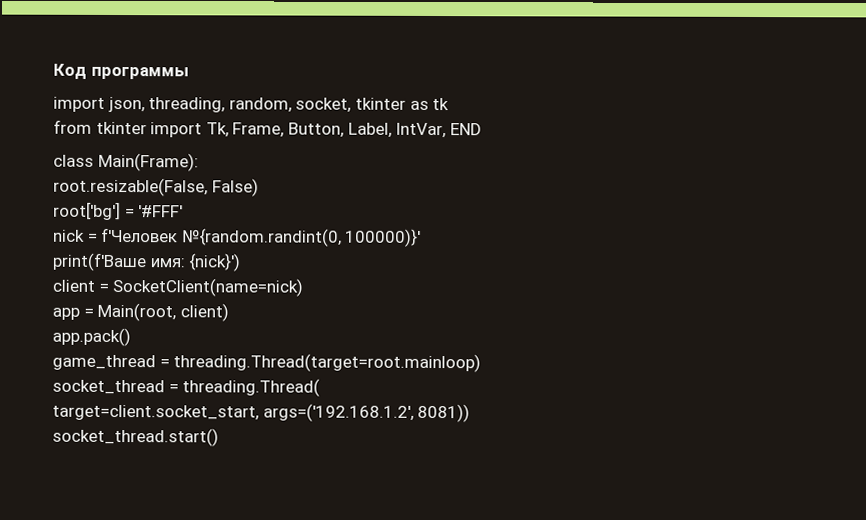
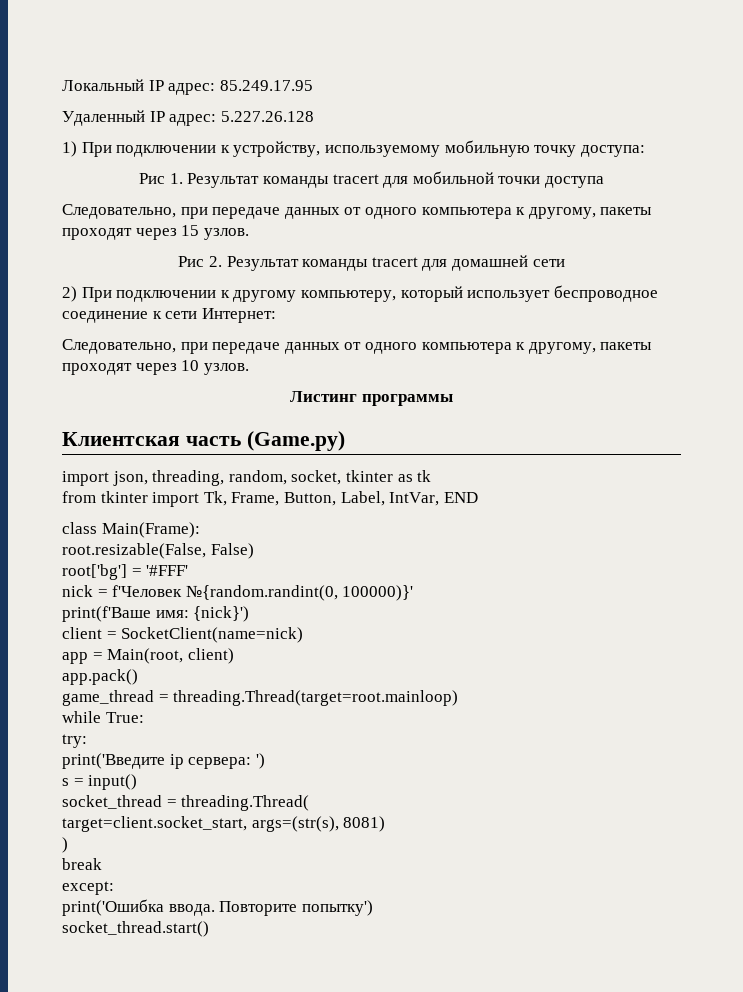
- Код программы
+ Локальный IP адрес: 85.249.17.95
+ Удаленный IP адрес: 5.227.26.128
+ 1) При подключении к устройству, используемому мобильную точку доступа:
+ Рис 1. Результат команды tracert для мобильной точки доступа
+ Следовательно, при передаче данных от одного компьютера к другому, пакеты проходят через 15 узлов.
+ Рис 2. Результат команды tracert для домашней сети
+ 2) При подключении к другому компьютеру, который использует беспроводное соединение к сети Интернет:
+ Следовательно, при передаче данных от одного компьютера к другому, пакеты проходят через 10 узлов.
+ Листинг программы
+ Клиентская часть (Game.py)
+ while True:
+ try:
+ print('Введите ip сервера: ')
+ s = input()
  socket_thread = threading.Thread(
- target=client.socket_start, args=('192.168.1.2', 8081))
+ target=client.socket_start, args=(str(s), 8081)
+ )
+ break
+ except:
+ print('Ошибка ввода. Повторите попытку')

